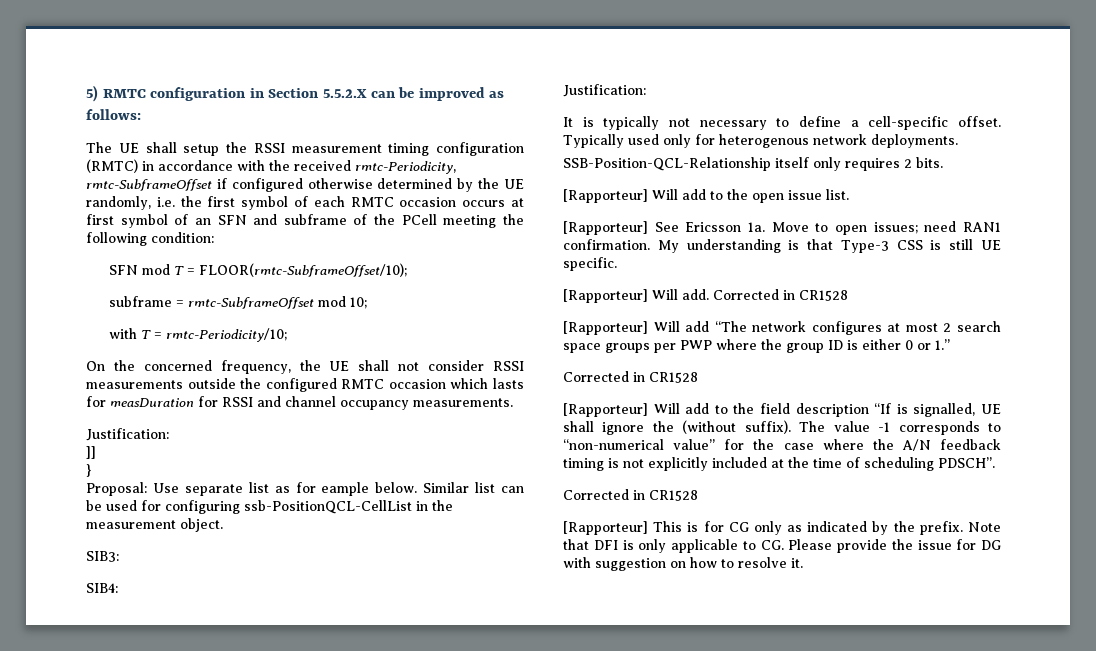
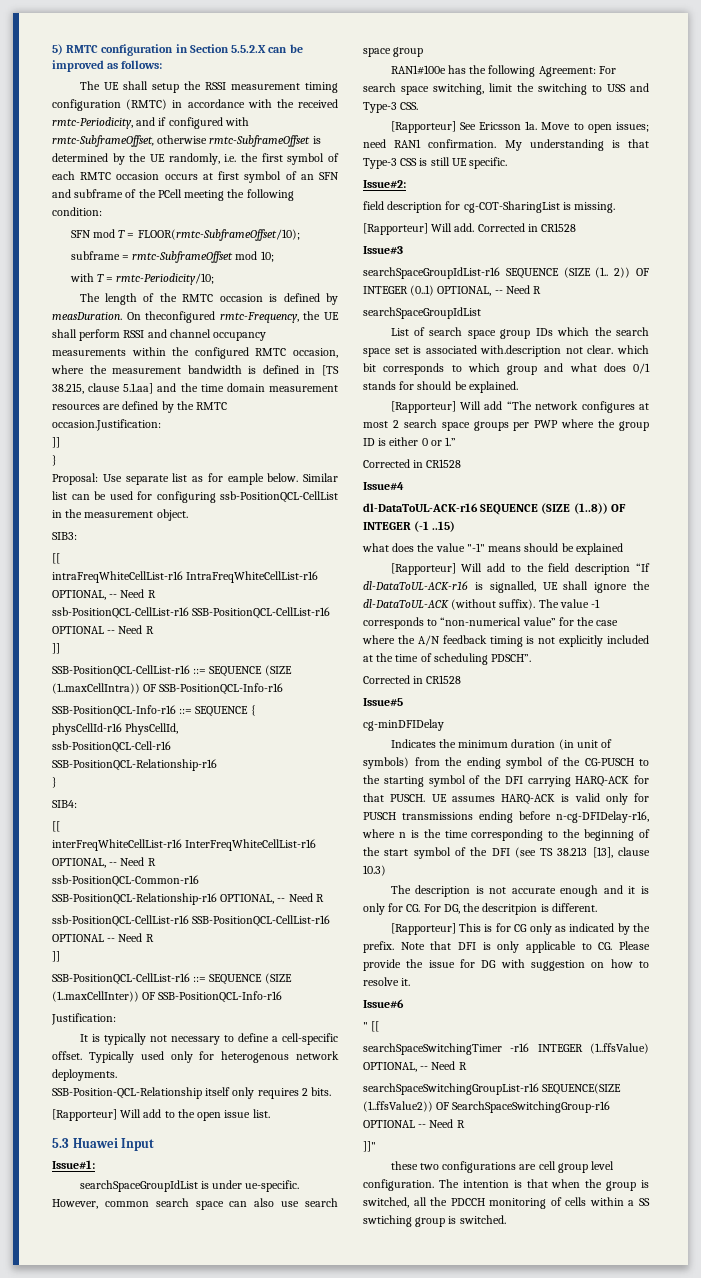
- The UE shall setup the RSSI measurement timing configuration (RMTC) in accordance with the received rmtc-Periodicity, rmtc-SubframeOffset if configured otherwise determined by the UE randomly, i.e. the first symbol of each RMTC occasion occurs at first symbol of an SFN and subframe of the PCell meeting the following condition:
+ The UE shall setup the RSSI measurement timing configuration (RMTC) in accordance with the received rmtc-Periodicity, and if configured with rmtc-SubframeOffset, otherwise rmtc-SubframeOffset is determined by the UE randomly, i.e. the first symbol of each RMTC occasion occurs at first symbol of an SFN and subframe of the PCell meeting the following condition:
- On the concerned frequency, the UE shall not consider RSSI measurements outside the configured RMTC occasion which lasts for measDuration for RSSI and channel occupancy measurements.
- Justification:
+ The length of the RMTC occasion is defined by measDuration. On theconfigured rmtc-Frequency, the UE shall perform RSSI and channel occupancy measurements within the configured RMTC occasion, where the measurement bandwidth is defined in [TS 38.215, clause 5.1.aa] and the time domain measurement resources are defined by the RMTC occasion.Justification:
  SIB3:
+ [[
+ intraFreqWhiteCellList-r16 IntraFreqWhiteCellList-r16 OPTIONAL, -- Need R
+ ssb-PositionQCL-CellList-r16 SSB-PositionQCL-CellList-r16 OPTIONAL -- Need R
+ ]]
+ SSB-PositionQCL-CellList-r16 ::= SEQUENCE (SIZE (1..maxCellIntra)) OF SSB-PositionQCL-Info-r16
+ SSB-PositionQCL-Info-r16 ::= SEQUENCE {
+ physCellId-r16 PhysCellId,
+ ssb-PositionQCL-Cell-r16 SSB-PositionQCL-Relationship-r16
+ }
  SIB4:
+ [[
+ interFreqWhiteCellList-r16 InterFreqWhiteCellList-r16 OPTIONAL, -- Need R
+ ssb-PositionQCL-Common-r16 SSB-PositionQCL-Relationship-r16 OPTIONAL, -- Need R
+ ssb-PositionQCL-CellList-r16 SSB-PositionQCL-CellList-r16 OPTIONAL -- Need R
+ ]]
+ SSB-PositionQCL-CellList-r16 ::= SEQUENCE (SIZE (1..maxCellInter)) OF SSB-PositionQCL-Info-r16
+ 5.3 Huawei Input
+ Issue#1:
+ searchSpaceGroupIdList is under ue-specific. However, common search space can also use search space group
+ RAN1#100e has the following Agreement: For search space switching, limit the switching to USS and Type-3 CSS.
+ Issue#2:
+ field description for cg-COT-SharingList is missing.
+ Issue#3
+ searchSpaceGroupIdList-r16 SEQUENCE (SIZE (1.. 2)) OF INTEGER (0..1) OPTIONAL, -- Need R
+ searchSpaceGroupIdList
+ List of search space group IDs which the search space set is associated with.description not clear. which bit corresponds to which group and what does 0/1 stands for should be explained.
+ Issue#4
+ dl-DataToUL-ACK-r16 SEQUENCE (SIZE (1..8)) OF INTEGER (-1 ..15)
+ what does the value "-1" means should be explained
- [Rapporteur] Will add to the field description “If is signalled, UE shall ignore the (without suffix).
+ [Rapporteur] Will add to the field description “If dl-DataToUL-ACK-r16 is signalled, UE shall ignore the dl-DataToUL-ACK (without suffix).
+ Issue#5
+ cg-minDFIDelay
+ Indicates the minimum duration (in unit of symbols) from the ending symbol of the CG-PUSCH to the starting symbol of the DFI carrying HARQ-ACK for that PUSCH. UE assumes HARQ-ACK is valid only for PUSCH transmissions ending before n-cg-DFIDelay-r16, where n is the time corresponding to the beginning of the start symbol of the DFI (see TS 38.213 [13], clause 10.3)
+ The description is not accurate enough and it is only for CG. For DG, the descritpion is different.
+ Issue#6
+ " [[
+ searchSpaceSwitchingTimer -r16 INTEGER (1..ffsValue) OPTIONAL, -- Need R
+ searchSpaceSwitchingGroupList-r16 SEQUENCE(SIZE (1..ffsValue2)) OF SearchSpaceSwitchingGroup-r16 OPTIONAL -- Need R
+ ]]"
+ these two configurations are cell group level configuration. The intention is that when the group is switched, all the PDCCH monitoring of cells within a SS swtiching group is switched.

